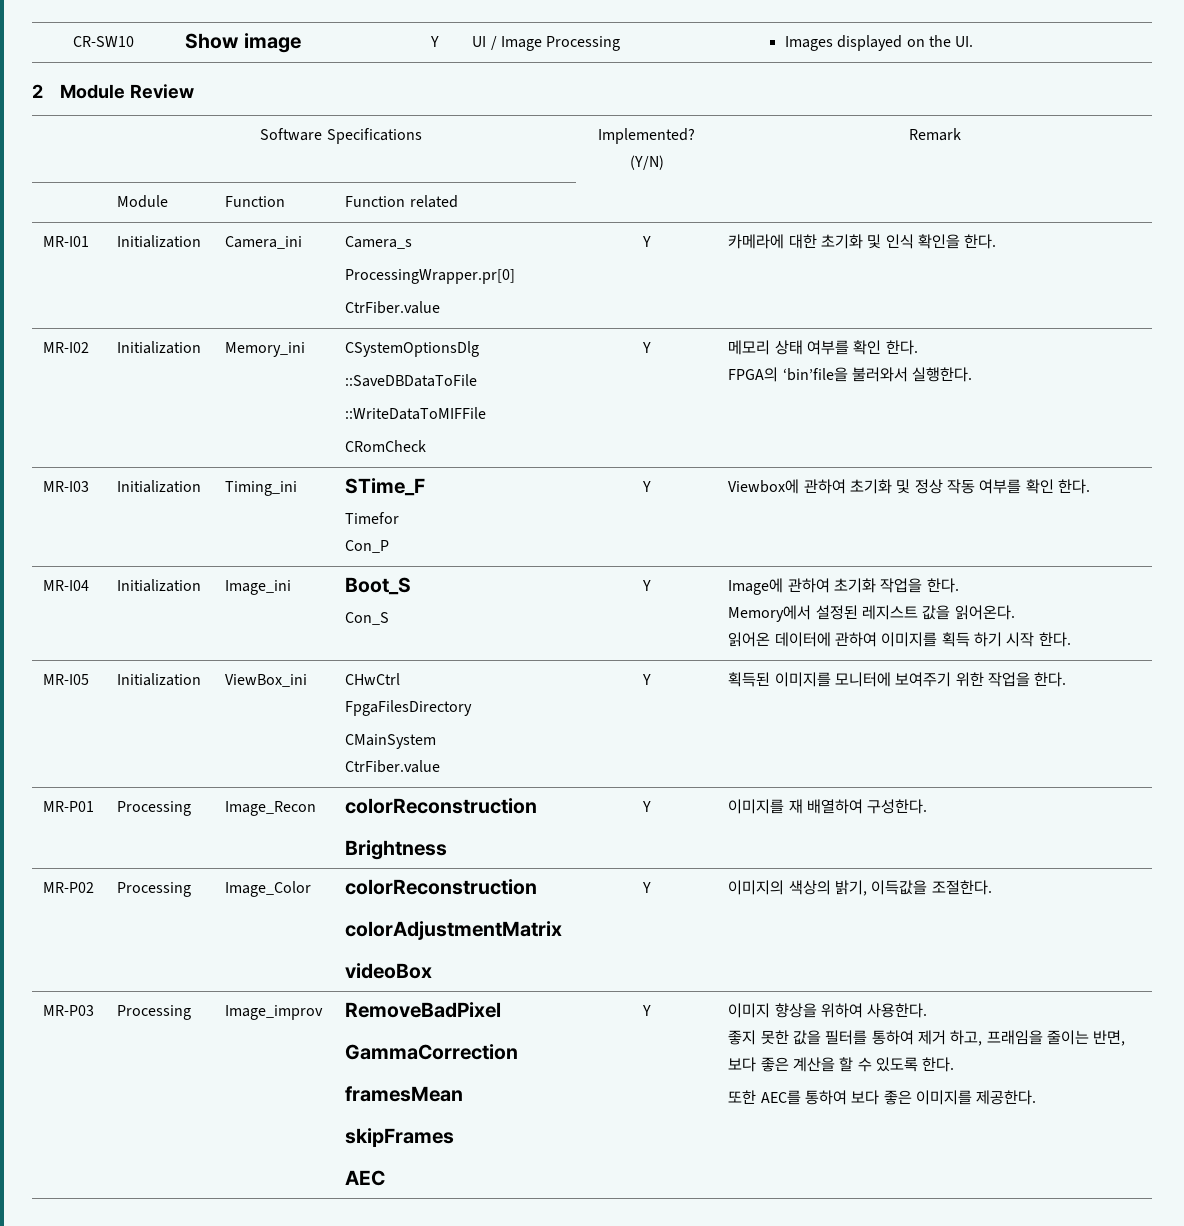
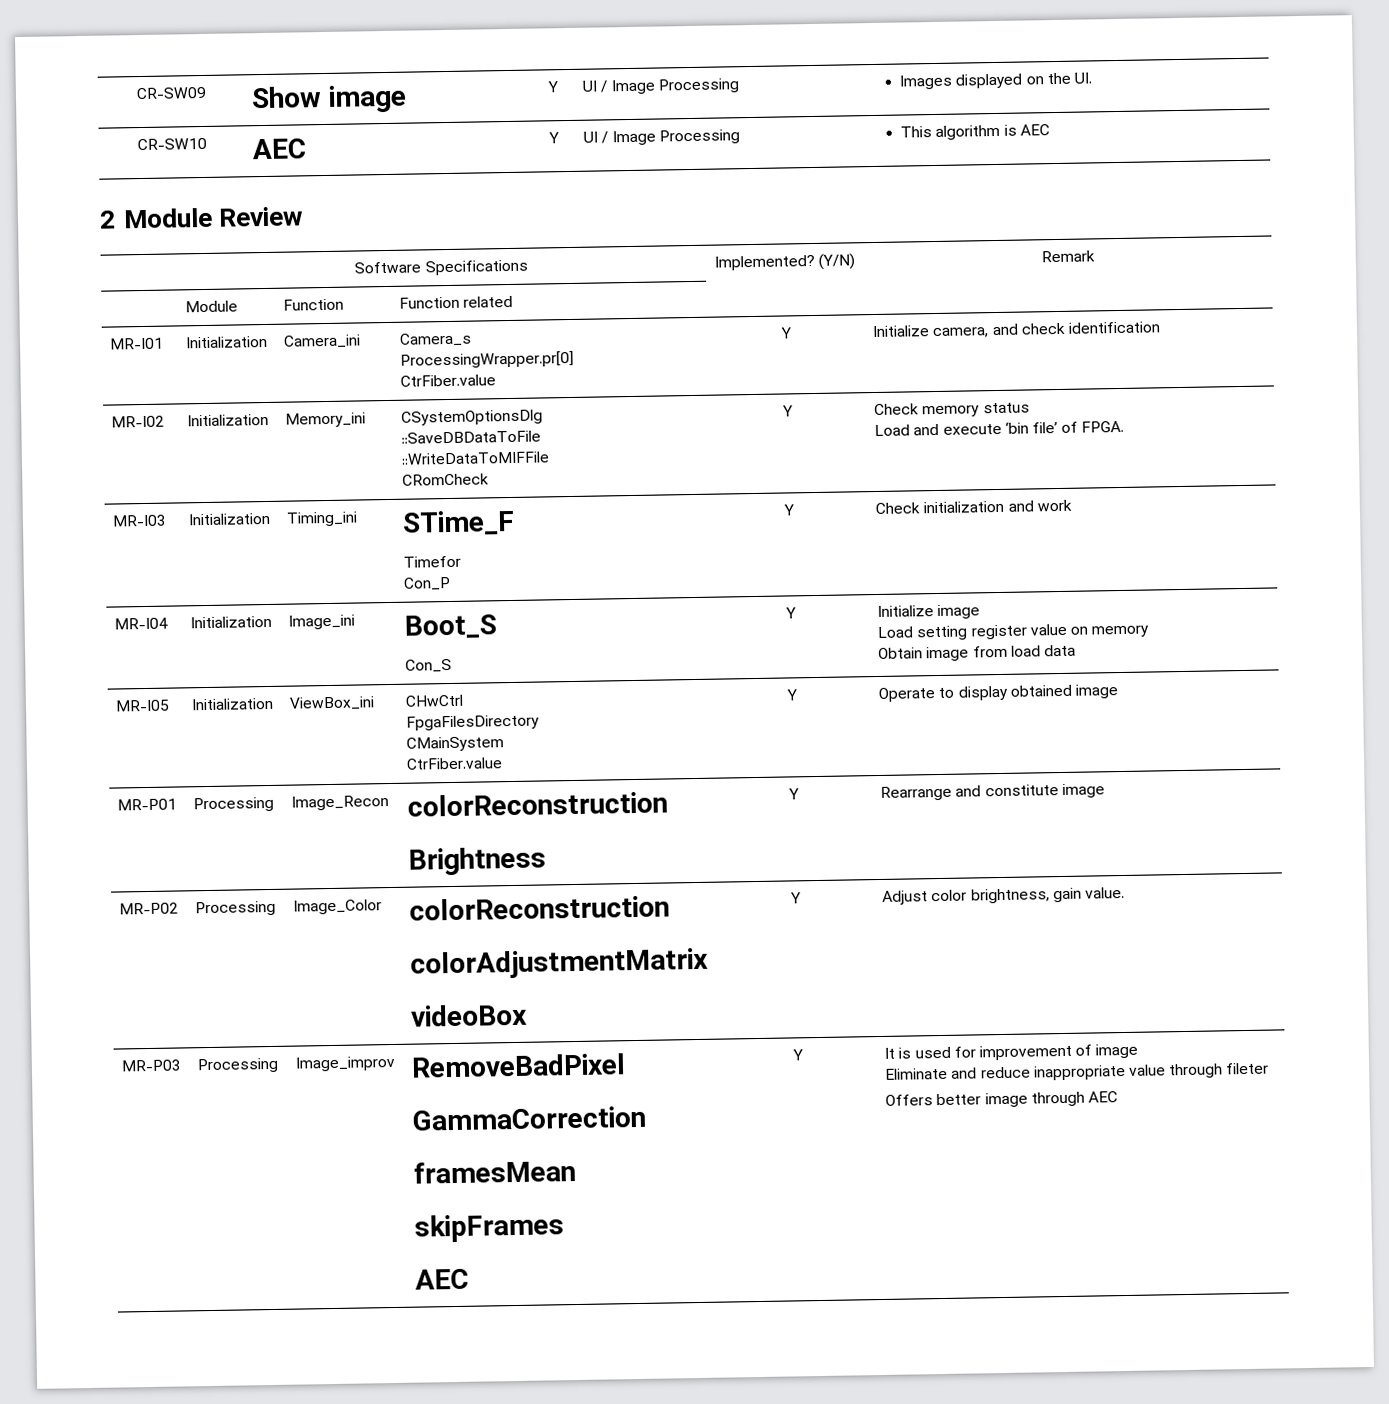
- CR-SW10 | Show image | Y | UI / Image Processing | Images displayed on the UI.
+ CR-SW09 | Show image | Y | UI / Image Processing | Images displayed on the UI.
+ CR-SW10 | AEC | Y | UI / Image Processing | This algorithm is AEC
  MR-I01 | Initialization | Camera_ini | Camera_s
  ProcessingWrapper.pr[0]
- CtrFiber.value | Y | 카메라에 대한 초기화 및 인식 확인을 한다.
+ CtrFiber.value | Y | Initialize camera, and check identification
  MR-I02 | Initialization | Memory_ini | CSystemOptionsDlg
  ::SaveDBDataToFile
  ::WriteDataToMIFFile
- CRomCheck | Y | 메모리 상태 여부를 확인 한다.
- FPGA의 ‘bin’file을 불러와서 실행한다.
+ CRomCheck | Y | Check memory status
+ Load and execute ‘bin file’ of FPGA.
  MR-I03 | Initialization | Timing_ini | STime_F
  Timefor
- Con_P | Y | Viewbox에 관하여 초기화 및 정상 작동 여부를 확인 한다.
+ Con_P | Y | Check initialization and work
  MR-I04 | Initialization | Image_ini | Boot_S
- Con_S | Y | Image에 관하여 초기화 작업을 한다.
- Memory에서 설정된 레지스트 값을 읽어온다.
- 읽어온 데이터에 관하여 이미지를 획득 하기 시작 한다.
+ Con_S | Y | Initialize image
+ Load setting register value on memory
+ Obtain image from load data
  MR-I05 | Initialization | ViewBox_ini | CHwCtrl
  FpgaFilesDirectory
  CMainSystem
- CtrFiber.value | Y | 획득된 이미지를 모니터에 보여주기 위한 작업을 한다.
+ CtrFiber.value | Y | Operate to display obtained image
  MR-P01 | Processing | Image_Recon | colorReconstruction
- Brightness | Y | 이미지를 재 배열하여 구성한다.
+ Brightness | Y | Rearrange and constitute image
  MR-P02 | Processing | Image_Color | colorReconstruction
  colorAdjustmentMatrix
- videoBox | Y | 이미지의 색상의 밝기, 이득값을 조절한다.
+ videoBox | Y | Adjust color brightness, gain value.
  MR-P03 | Processing | Image_improv | RemoveBadPixel
  GammaCorrection
  framesMean
  skipFrames
- AEC | Y | 이미지 향상을 위하여 사용한다.
- 좋지 못한 값을 필터를 통하여 제거 하고, 프래임을 줄이는 반면, 보다 좋은 계산을 할 수 있도록 한다.
- 또한 AEC를 통하여 보다 좋은 이미지를 제공한다.
+ AEC | Y | It is used for improvement of image
+ Eliminate and reduce inappropriate value through fileter
+ Offers better image through AEC

